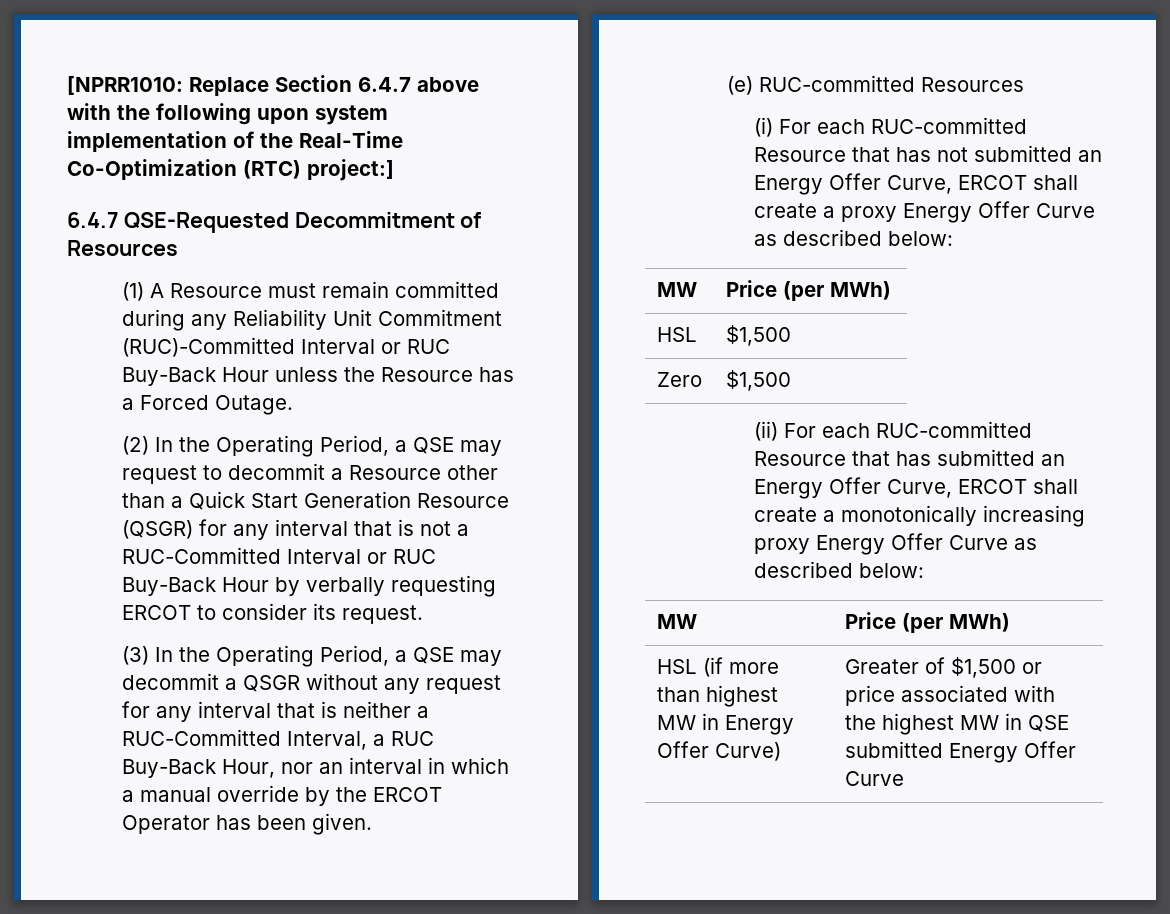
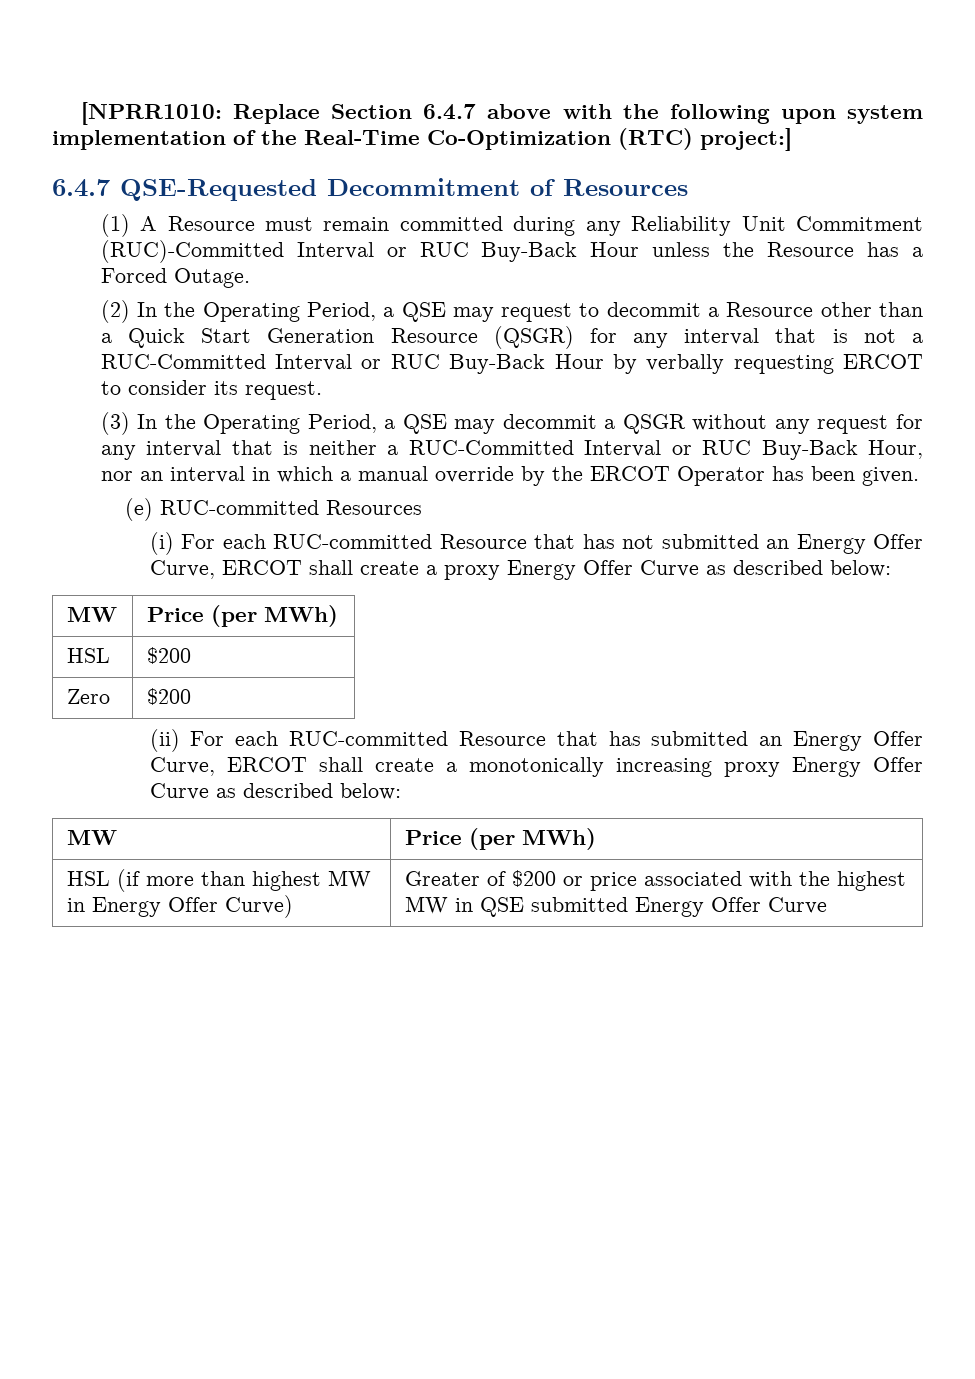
- (3) In the Operating Period, a QSE may decommit a QSGR without any request for any interval that is neither a RUC-Committed Interval, a RUC Buy-Back Hour, nor an interval in which a manual override by the ERCOT Operator has been given.
+ (3) In the Operating Period, a QSE may decommit a QSGR without any request for any interval that is neither a RUC-Committed Interval or RUC Buy-Back Hour, nor an interval in which a manual override by the ERCOT Operator has been given.
- HSL | $1,500
+ HSL | $200
- Zero | $1,500
+ Zero | $200
- HSL (if more than highest MW in Energy Offer Curve) | Greater of $1,500 or price associated with the highest MW in QSE submitted Energy Offer Curve
+ HSL (if more than highest MW in Energy Offer Curve) | Greater of $200 or price associated with the highest MW in QSE submitted Energy Offer Curve

